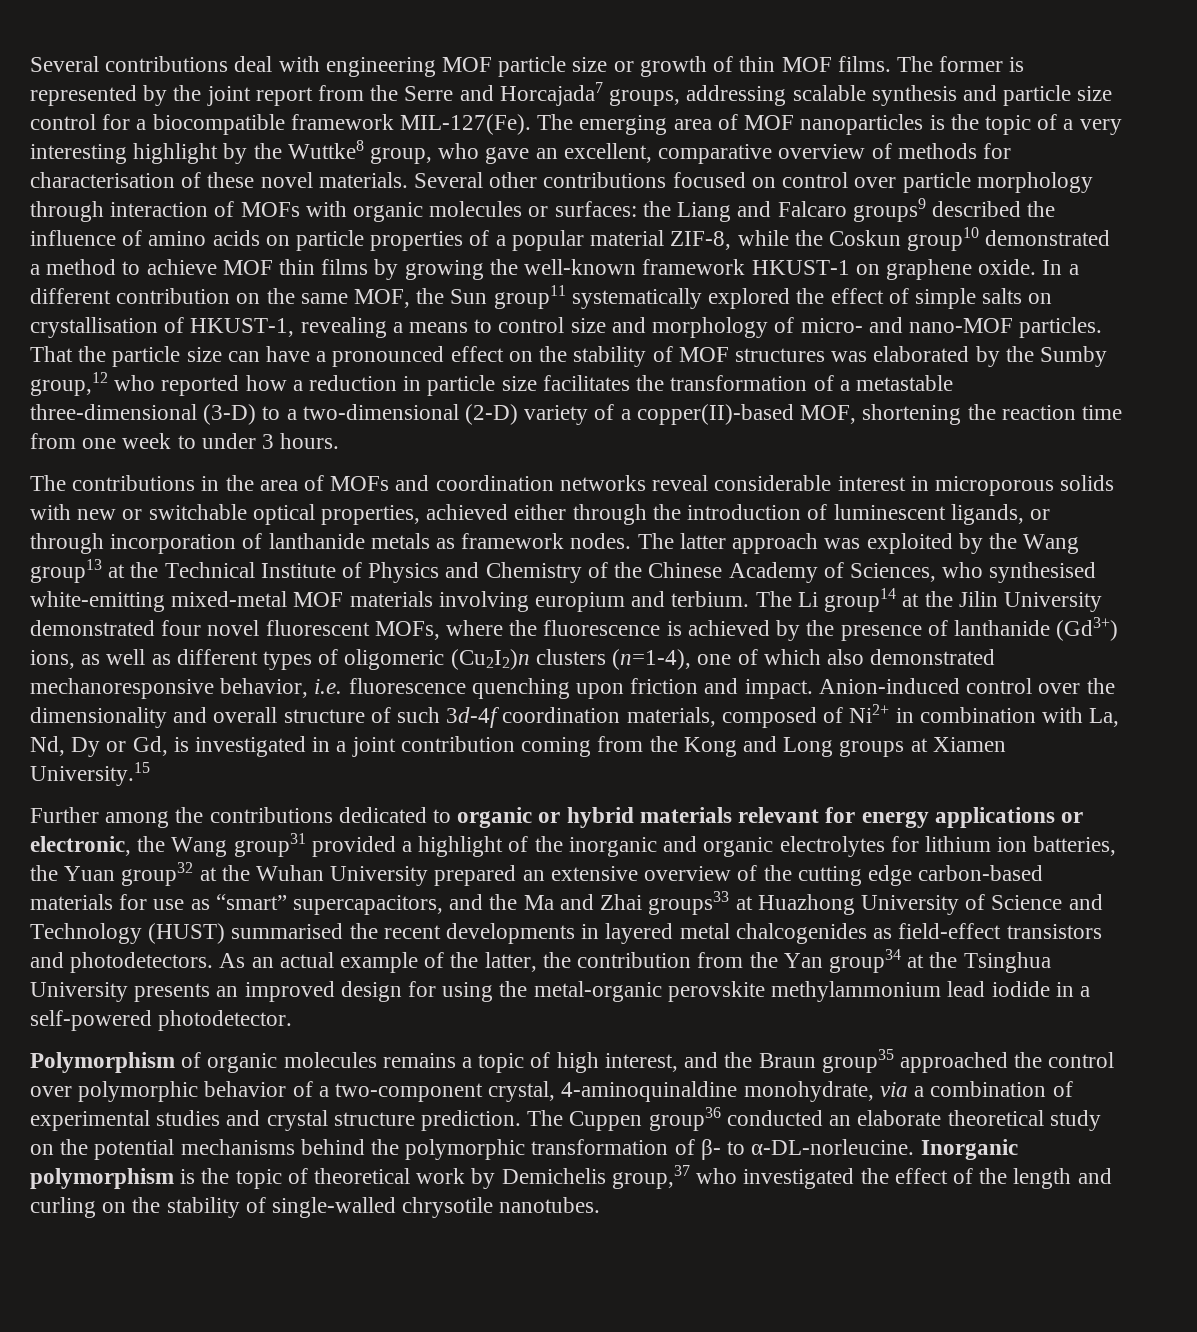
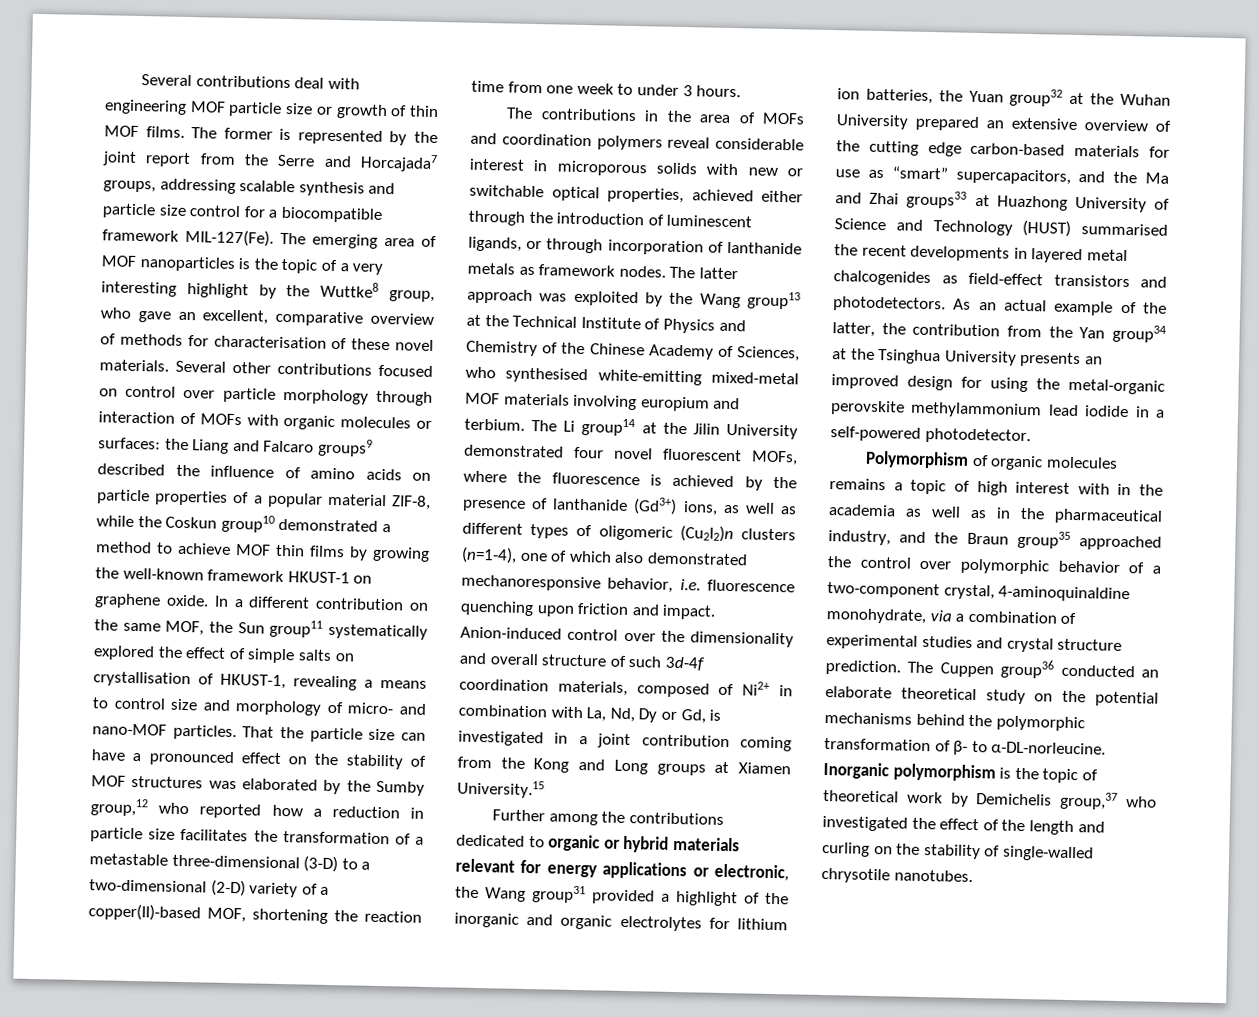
- The contributions in the area of MOFs and coordination networks reveal considerable interest in microporous solids with new or switchable optical properties, achieved either through the introduction of luminescent ligands, or through incorporation of lanthanide metals as framework nodes.
+ The contributions in the area of MOFs and coordination polymers reveal considerable interest in microporous solids with new or switchable optical properties, achieved either through the introduction of luminescent ligands, or through incorporation of lanthanide metals as framework nodes.
- Polymorphism of organic molecules remains a topic of high interest, and the Braun group35 approached the control over polymorphic behavior of a two-component crystal, 4-aminoquinaldine monohydrate, via a combination of experimental studies and crystal structure prediction.
+ Polymorphism of organic molecules remains a topic of high interest with in the academia as well as in the pharmaceutical industry, and the Braun group35 approached the control over polymorphic behavior of a two-component crystal, 4-aminoquinaldine monohydrate, via a combination of experimental studies and crystal structure prediction.

